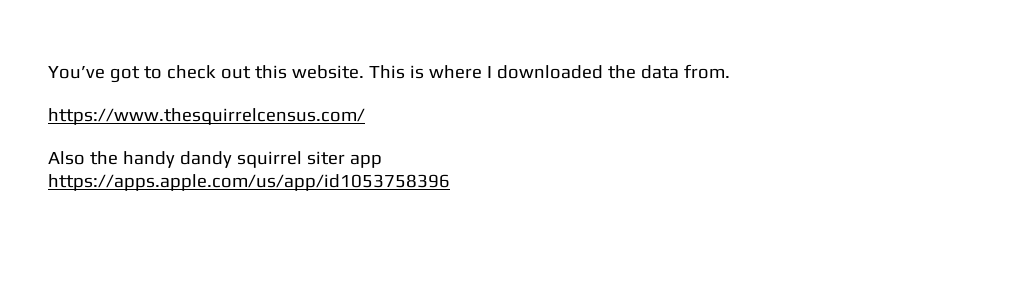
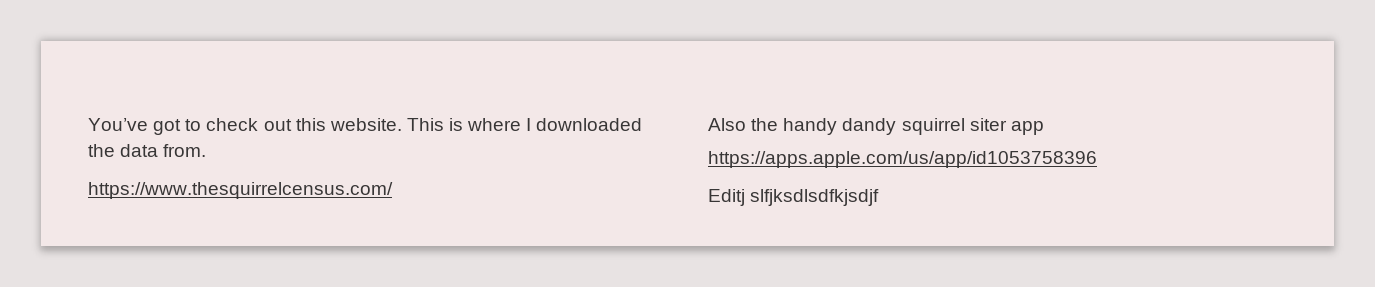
+ Editj slfjksdlsdfkjsdjf

